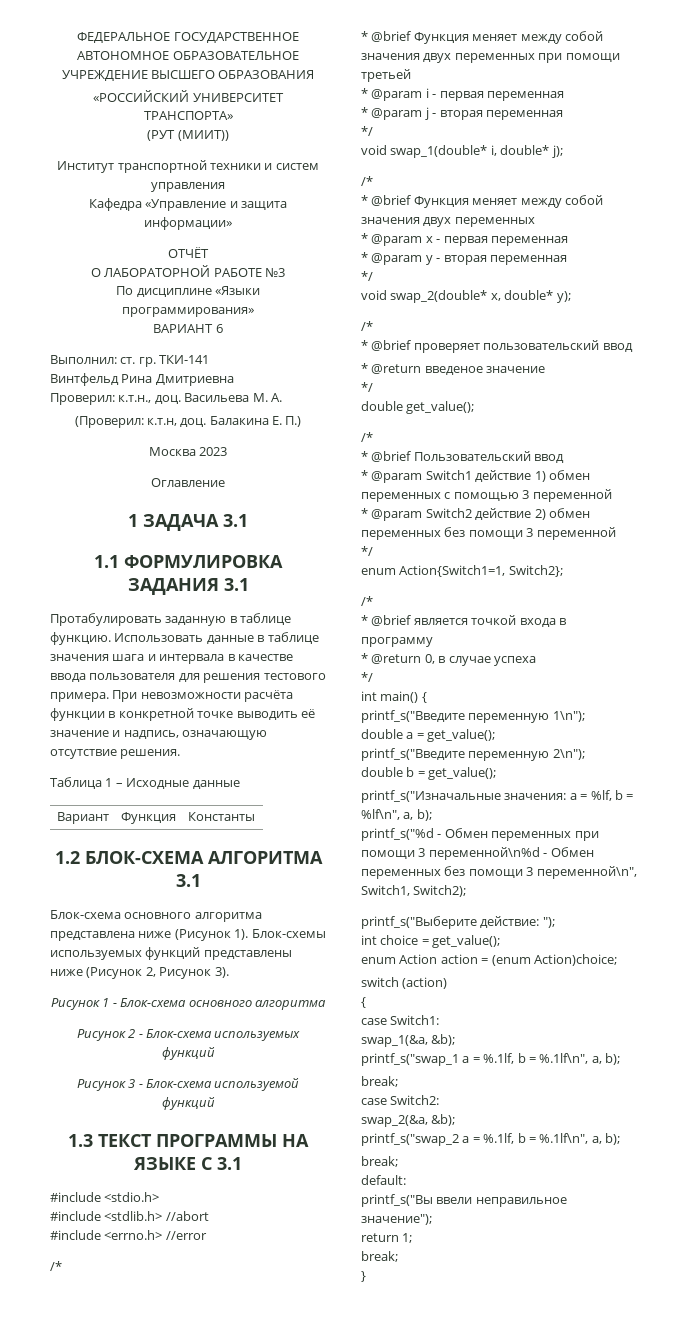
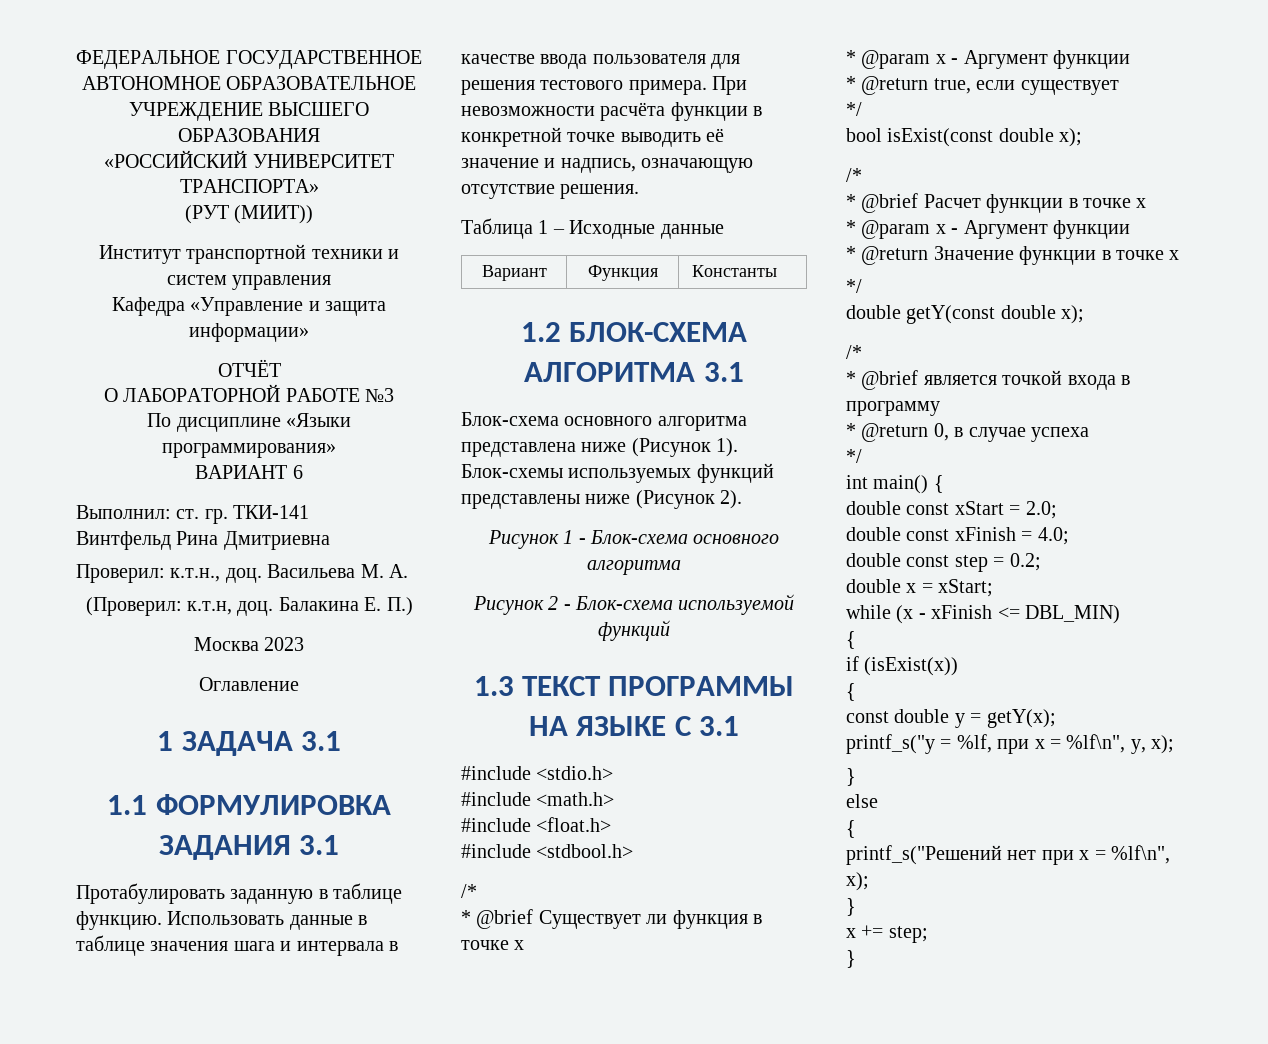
- Блок-схемы используемых функций представлены ниже (Рисунок 2, Рисунок 3).
+ Блок-схемы используемых функций представлены ниже (Рисунок 2).
- Рисунок 2 - Блок-схема используемых функций
- Рисунок 3 - Блок-схема используемой функций
+ Рисунок 2 - Блок-схема используемой функций
- #include <stdlib.h> //abort
- #include <errno.h> //error
+ #include <math.h>
+ #include <float.h>
+ #include <stdbool.h>
  /*
- * @brief Функция меняет между собой значения двух переменных при помощи третьей
- * @param i - первая переменная
- * @param j - вторая переменная
+ * @brief Существует ли функция в точке x
+ * @param x - Аргумент функции
+ * @return true, если существует
  */
- void swap_1(double* i, double* j);
+ bool isExist(const double x);
  /*
- * @brief Функция меняет между собой значения двух переменных
- * @param x - первая переменная
- * @param y - вторая переменная
+ * @brief Расчет функции в точке x
+ * @param x - Аргумент функции
+ * @return Значение функции в точке x
  */
- void swap_2(double* x, double* y);
- /*
- * @brief проверяет пользовательский ввод
- * @return введеное значение
- */
- double get_value();
- /*
- * @brief Пользовательский ввод
- * @param Switch1 действие 1) обмен переменных с помощью 3 переменной
- * @param Switch2 действие 2) обмен переменных без помощи 3 переменной
- */
- enum Action{Switch1=1, Switch2};
+ double getY(const double x);
- printf_s("Введите переменную 1\n");
- double a = get_value();
- printf_s("Введите переменную 2\n");
- double b = get_value();
- printf_s("Изначальные значения: a = %lf, b = %lf\n", a, b);
- printf_s("%d - Обмен переменных при помощи 3 переменной\n%d - Обмен переменных без помощи 3 переменной\n", Switch1, Switch2);
- printf_s("Выберите действие: ");
- int choice = get_value();
- enum Action action = (enum Action)choice;
- switch (action)
+ double const xStart = 2.0;
+ double const xFinish = 4.0;
+ double const step = 0.2;
+ double x = xStart;
+ while (x - xFinish <= DBL_MIN)
  {
- case Switch1:
- swap_1(&a, &b);
- printf_s("swap_1 a = %.1lf, b = %.1lf\n", a, b);
- break;
- case Switch2:
- swap_2(&a, &b);
- printf_s("swap_2 a = %.1lf, b = %.1lf\n", a, b);
- break;
- default:
- printf_s("Вы ввели неправильное значение");
- return 1;
- break;
+ if (isExist(x))
+ {
+ const double y = getY(x);
+ printf_s("y = %lf, при x = %lf\n", y, x);
+ }
+ else
+ {
+ printf_s("Решений нет при x = %lf\n", x);
+ }
+ x += step;

